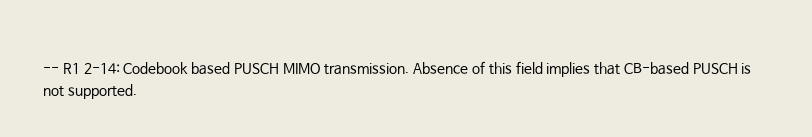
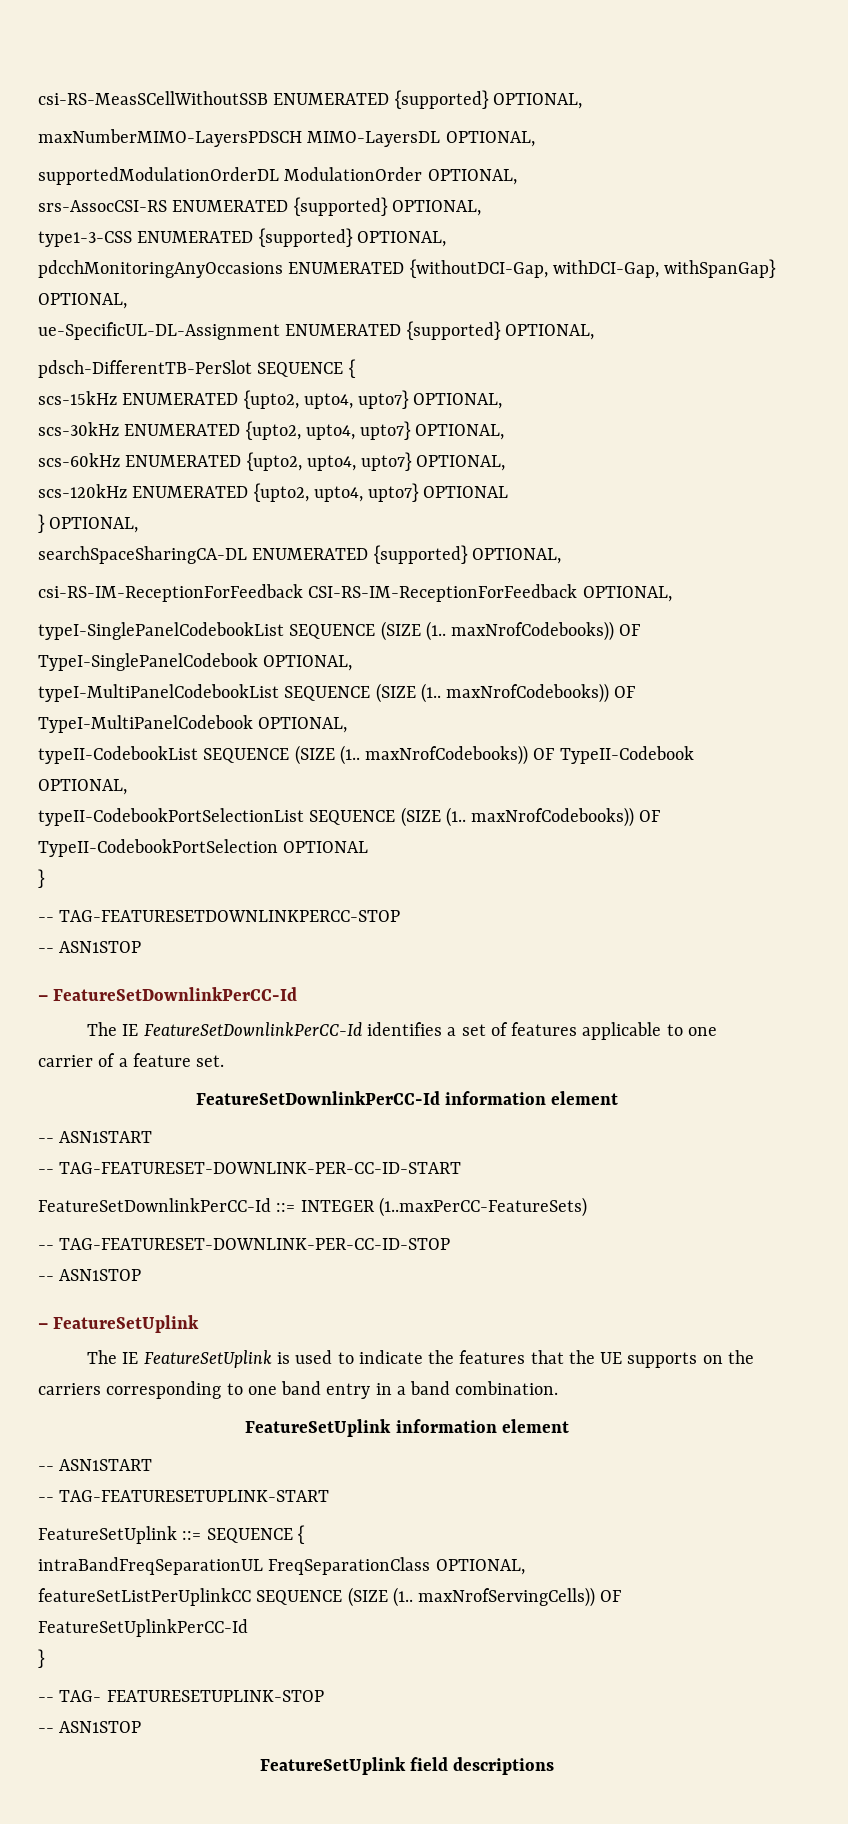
- -- R1 2-14: Codebook based PUSCH MIMO transmission. Absence of this field implies that CB-based PUSCH is not supported.
+ csi-RS-MeasSCellWithoutSSB ENUMERATED {supported} OPTIONAL,
+ maxNumberMIMO-LayersPDSCH MIMO-LayersDL OPTIONAL,
+ supportedModulationOrderDL ModulationOrder OPTIONAL,
+ srs-AssocCSI-RS ENUMERATED {supported} OPTIONAL,
+ type1-3-CSS ENUMERATED {supported} OPTIONAL,
+ pdcchMonitoringAnyOccasions ENUMERATED {withoutDCI-Gap, withDCI-Gap, withSpanGap} OPTIONAL,
+ ue-SpecificUL-DL-Assignment ENUMERATED {supported} OPTIONAL,
+ pdsch-DifferentTB-PerSlot SEQUENCE {
+ scs-15kHz ENUMERATED {upto2, upto4, upto7} OPTIONAL,
+ scs-30kHz ENUMERATED {upto2, upto4, upto7} OPTIONAL,
+ scs-60kHz ENUMERATED {upto2, upto4, upto7} OPTIONAL,
+ scs-120kHz ENUMERATED {upto2, upto4, upto7} OPTIONAL
+ } OPTIONAL,
+ searchSpaceSharingCA-DL ENUMERATED {supported} OPTIONAL,
+ csi-RS-IM-ReceptionForFeedback CSI-RS-IM-ReceptionForFeedback OPTIONAL,
+ typeI-SinglePanelCodebookList SEQUENCE (SIZE (1.. maxNrofCodebooks)) OF TypeI-SinglePanelCodebook OPTIONAL,
+ typeI-MultiPanelCodebookList SEQUENCE (SIZE (1.. maxNrofCodebooks)) OF TypeI-MultiPanelCodebook OPTIONAL,
+ typeII-CodebookList SEQUENCE (SIZE (1.. maxNrofCodebooks)) OF TypeII-Codebook OPTIONAL,
+ typeII-CodebookPortSelectionList SEQUENCE (SIZE (1.. maxNrofCodebooks)) OF TypeII-CodebookPortSelection OPTIONAL
+ }
+ -- TAG-FEATURESETDOWNLINKPERCC-STOP
+ -- ASN1STOP
+ – FeatureSetDownlinkPerCC-Id
+ The IE FeatureSetDownlinkPerCC-Id identifies a set of features applicable to one carrier of a feature set.
+ FeatureSetDownlinkPerCC-Id information element
+ -- ASN1START
+ -- TAG-FEATURESET-DOWNLINK-PER-CC-ID-START
+ FeatureSetDownlinkPerCC-Id ::= INTEGER (1..maxPerCC-FeatureSets)
+ -- TAG-FEATURESET-DOWNLINK-PER-CC-ID-STOP
+ -- ASN1STOP
+ – FeatureSetUplink
+ The IE FeatureSetUplink is used to indicate the features that the UE supports on the carriers corresponding to one band entry in a band combination.
+ FeatureSetUplink information element
+ -- ASN1START
+ -- TAG-FEATURESETUPLINK-START
+ FeatureSetUplink ::= SEQUENCE {
+ intraBandFreqSeparationUL FreqSeparationClass OPTIONAL,
+ featureSetListPerUplinkCC SEQUENCE (SIZE (1.. maxNrofServingCells)) OF FeatureSetUplinkPerCC-Id
+ }
+ -- TAG- FEATURESETUPLINK-STOP
+ -- ASN1STOP
+ FeatureSetUplink field descriptions

